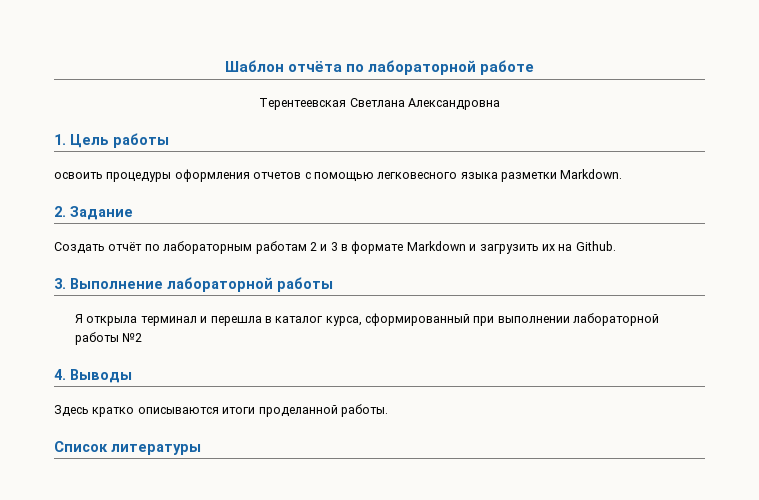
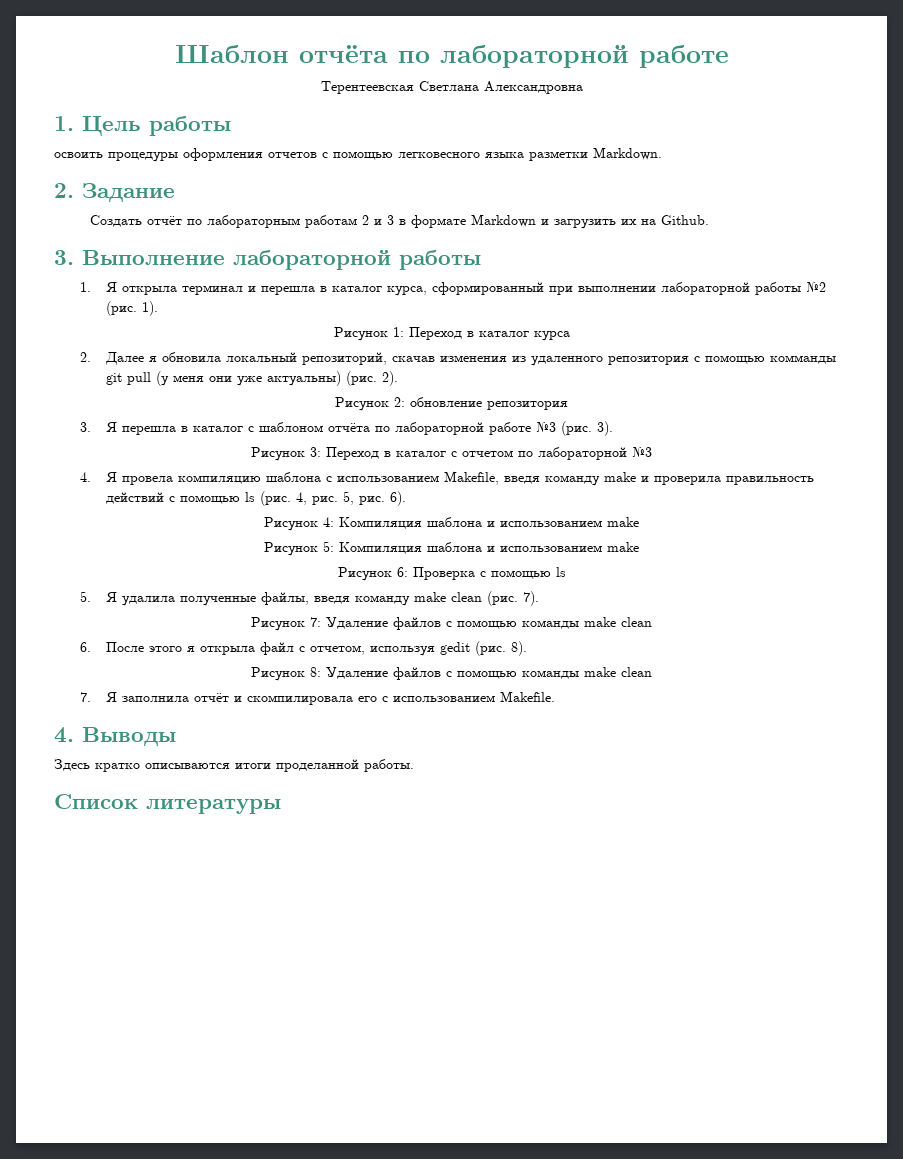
- Я открыла терминал и перешла в каталог курса, сформированный при выполнении лабораторной работы №2
+ 1. Я открыла терминал и перешла в каталог курса, сформированный при выполнении лабораторной работы №2 (рис. 1).
+ Рисунок 1: Переход в каталог курса
+ 2. Далее я обновила локальный репозиторий, скачав изменения из удаленного репозитория с помощью комманды git pull (у меня они уже актуальны) (рис. 2).
+ Рисунок 2: обновление репозитория
+ 3. Я перешла в каталог с шаблоном отчёта по лабораторной работе №3 (рис. 3).
+ Рисунок 3: Переход в каталог с отчетом по лабораторной №3
+ 4. Я провела компиляцию шаблона с использованием Makefile, введя команду make и проверила правильность действий с помощью ls (рис. 4, рис. 5, рис. 6).
+ Рисунок 4: Компиляция шаблона и использованием make
+ Рисунок 5: Компиляция шаблона и использованием make
+ Рисунок 6: Проверка с помощью ls
+ 5. Я удалила полученные файлы, введя команду make clean (рис. 7).
+ Рисунок 7: Удаление файлов с помощью команды make clean
+ 6. После этого я открыла файл с отчетом, используя gedit (рис. 8).
+ Рисунок 8: Удаление файлов с помощью команды make clean
+ 7. Я заполнила отчёт и скомпилировала его с использованием Makefile.

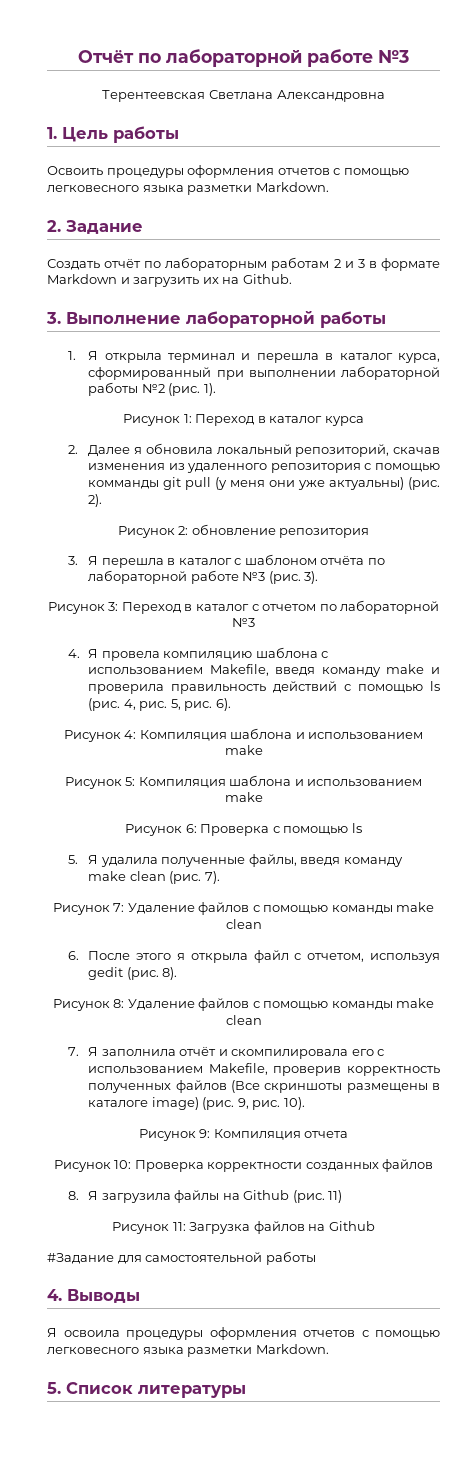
- Шаблон отчёта по лабораторной работе
+ Отчёт по лабораторной работе №3
- освоить процедуры оформления отчетов с помощью легковесного языка разметки Markdown.
+ Освоить процедуры оформления отчетов с помощью легковесного языка разметки Markdown.
- 7. Я заполнила отчёт и скомпилировала его с использованием Makefile.
+ 7. Я заполнила отчёт и скомпилировала его с использованием Makefile, проверив корректность полученных файлов (Все скриншоты размещены в каталоге image) (рис. 9, рис. 10).
+ Рисунок 9: Компиляция отчета
+ Рисунок 10: Проверка корректности созданных файлов
+ 8. Я загрузила файлы на Github (рис. 11)
+ Рисунок 11: Загрузка файлов на Github
+ #Задание для самостоятельной работы
  4. Выводы
- Здесь кратко описываются итоги проделанной работы.
- Список литературы
+ Я освоила процедуры оформления отчетов с помощью легковесного языка разметки Markdown.
+ 5. Список литературы

